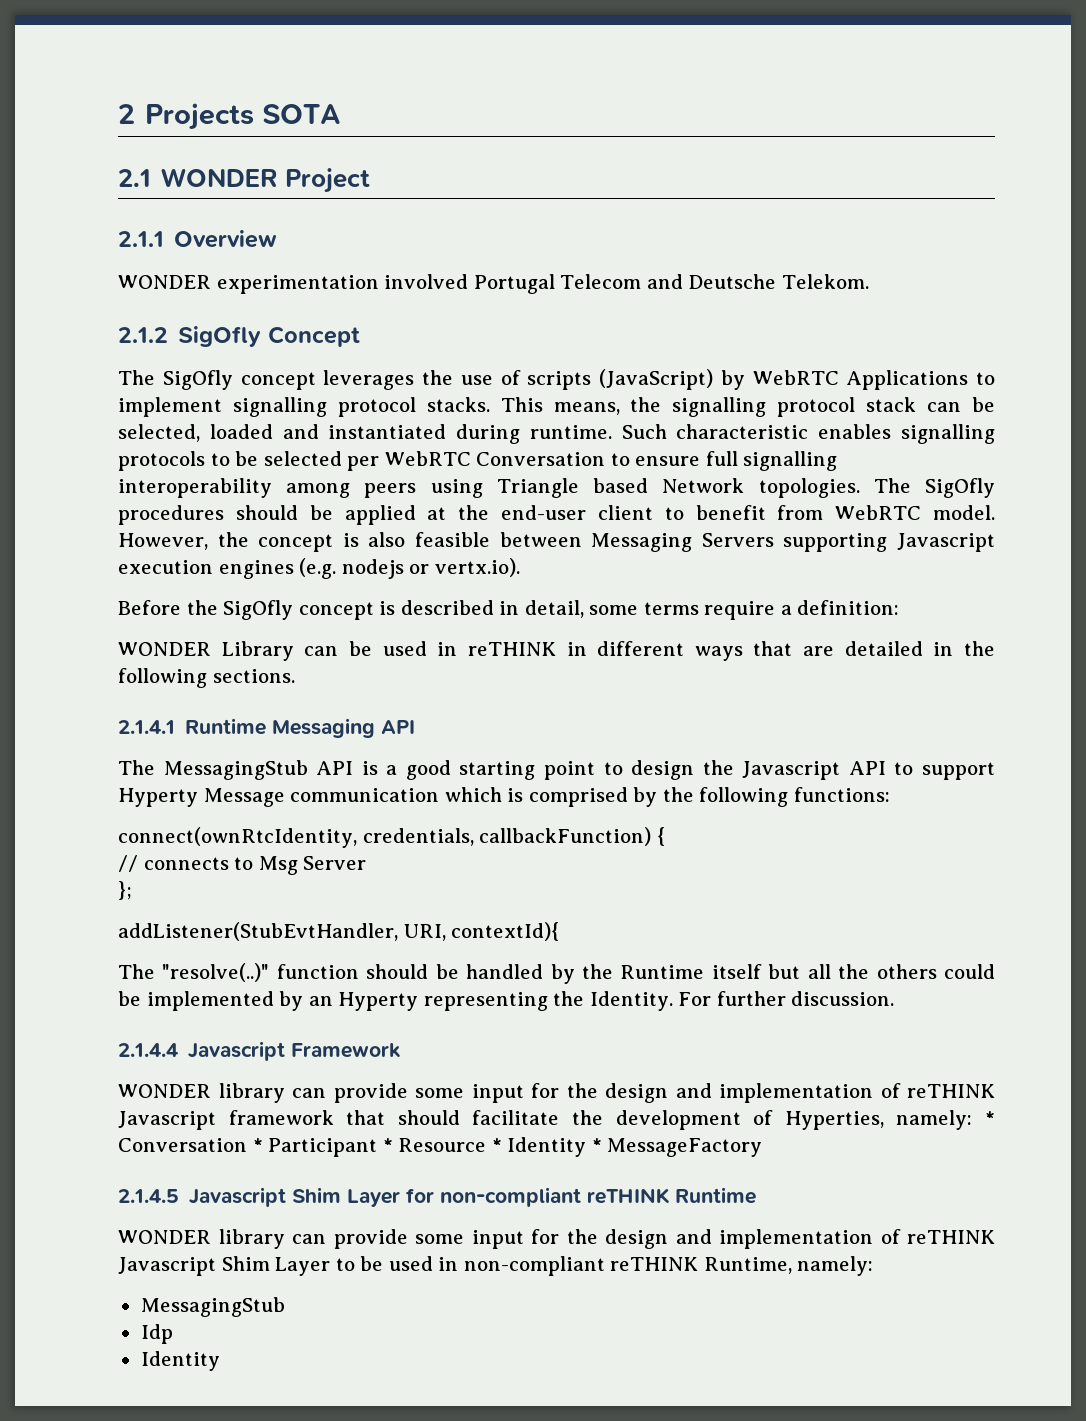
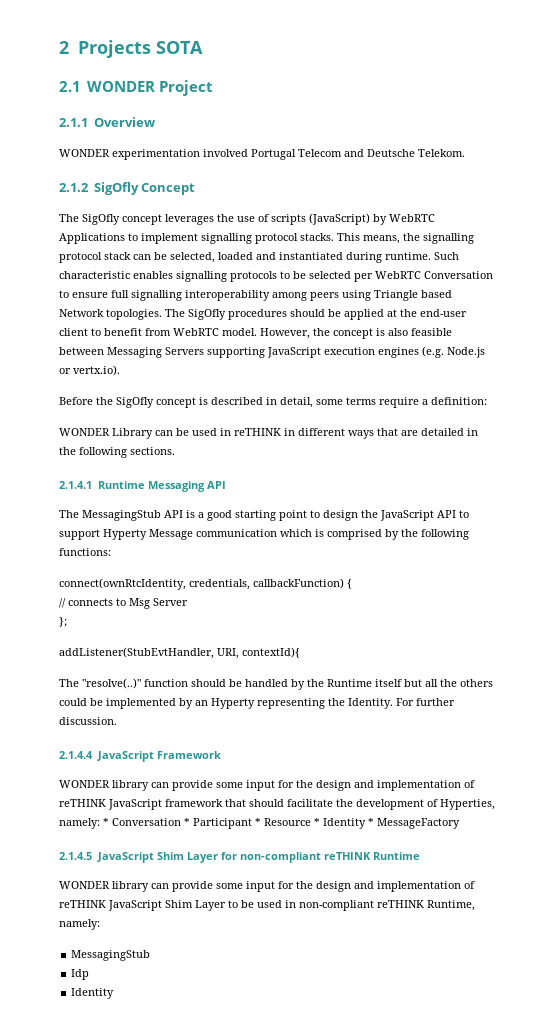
- However, the concept is also feasible between Messaging Servers supporting Javascript execution engines (e.g. nodejs or vertx.io).
+ However, the concept is also feasible between Messaging Servers supporting JavaScript execution engines (e.g. Node.js or vertx.io).
- The MessagingStub API is a good starting point to design the Javascript API to support Hyperty Message communication which is comprised by the following functions:
+ The MessagingStub API is a good starting point to design the JavaScript API to support Hyperty Message communication which is comprised by the following functions:
- 2.1.4.4 Javascript Framework
+ 2.1.4.4 JavaScript Framework
- WONDER library can provide some input for the design and implementation of reTHINK Javascript framework that should facilitate the development of Hyperties, namely: * Conversation * Participant * Resource * Identity * MessageFactory
+ WONDER library can provide some input for the design and implementation of reTHINK JavaScript framework that should facilitate the development of Hyperties, namely: * Conversation * Participant * Resource * Identity * MessageFactory
- 2.1.4.5 Javascript Shim Layer for non-compliant reTHINK Runtime
+ 2.1.4.5 JavaScript Shim Layer for non-compliant reTHINK Runtime
- WONDER library can provide some input for the design and implementation of reTHINK Javascript Shim Layer to be used in non-compliant reTHINK Runtime, namely:
+ WONDER library can provide some input for the design and implementation of reTHINK JavaScript Shim Layer to be used in non-compliant reTHINK Runtime, namely:

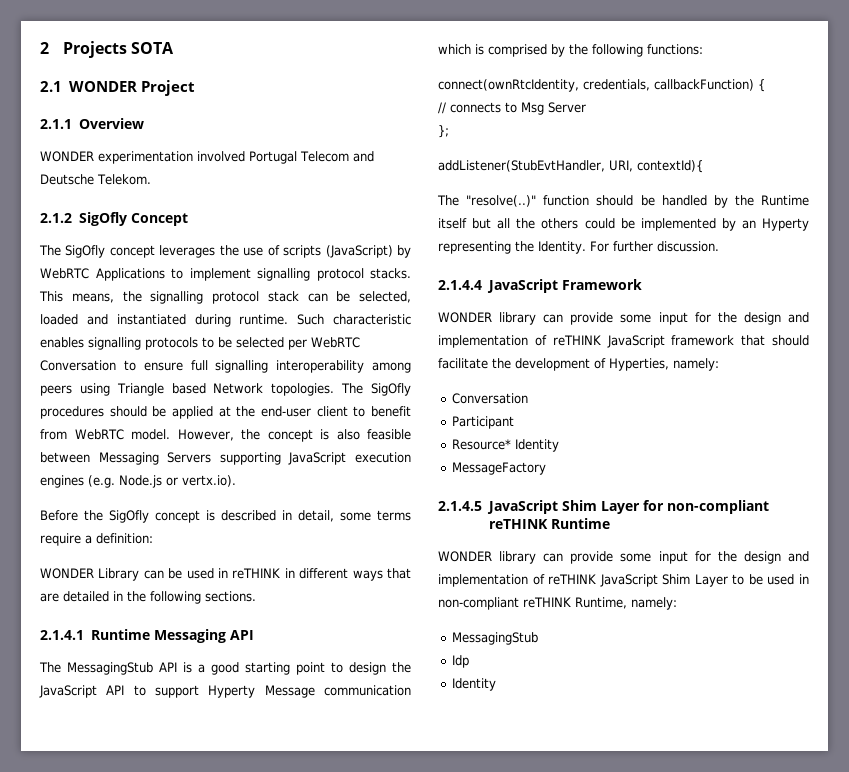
- WONDER library can provide some input for the design and implementation of reTHINK JavaScript framework that should facilitate the development of Hyperties, namely: * Conversation * Participant * Resource * Identity * MessageFactory
+ WONDER library can provide some input for the design and implementation of reTHINK JavaScript framework that should facilitate the development of Hyperties, namely:
+ Conversation
+ Participant
+ Resource* Identity
+ MessageFactory

